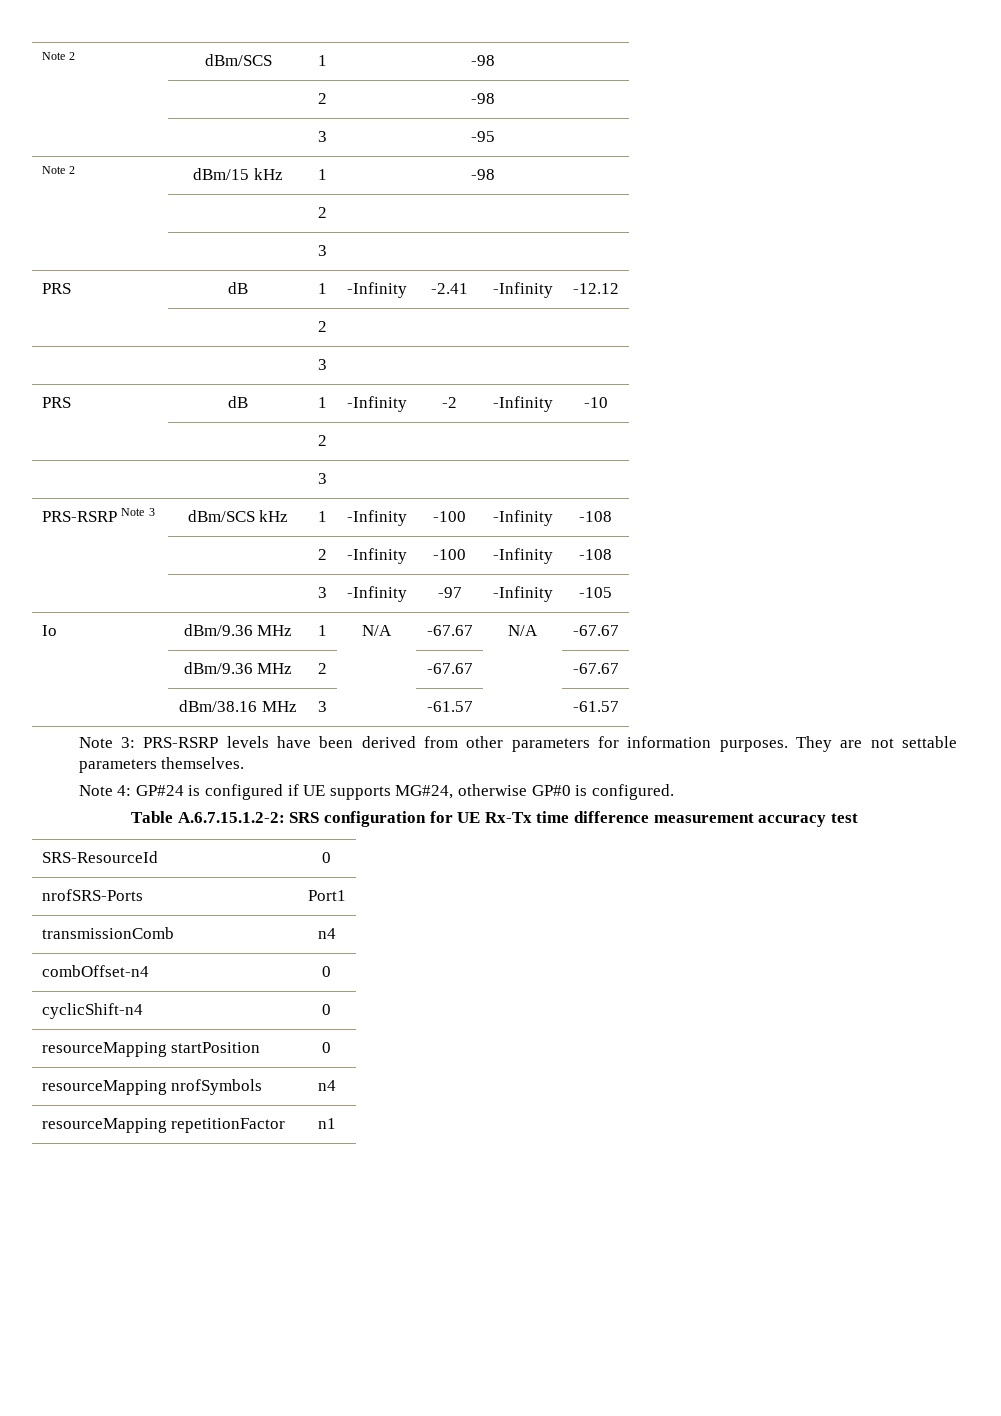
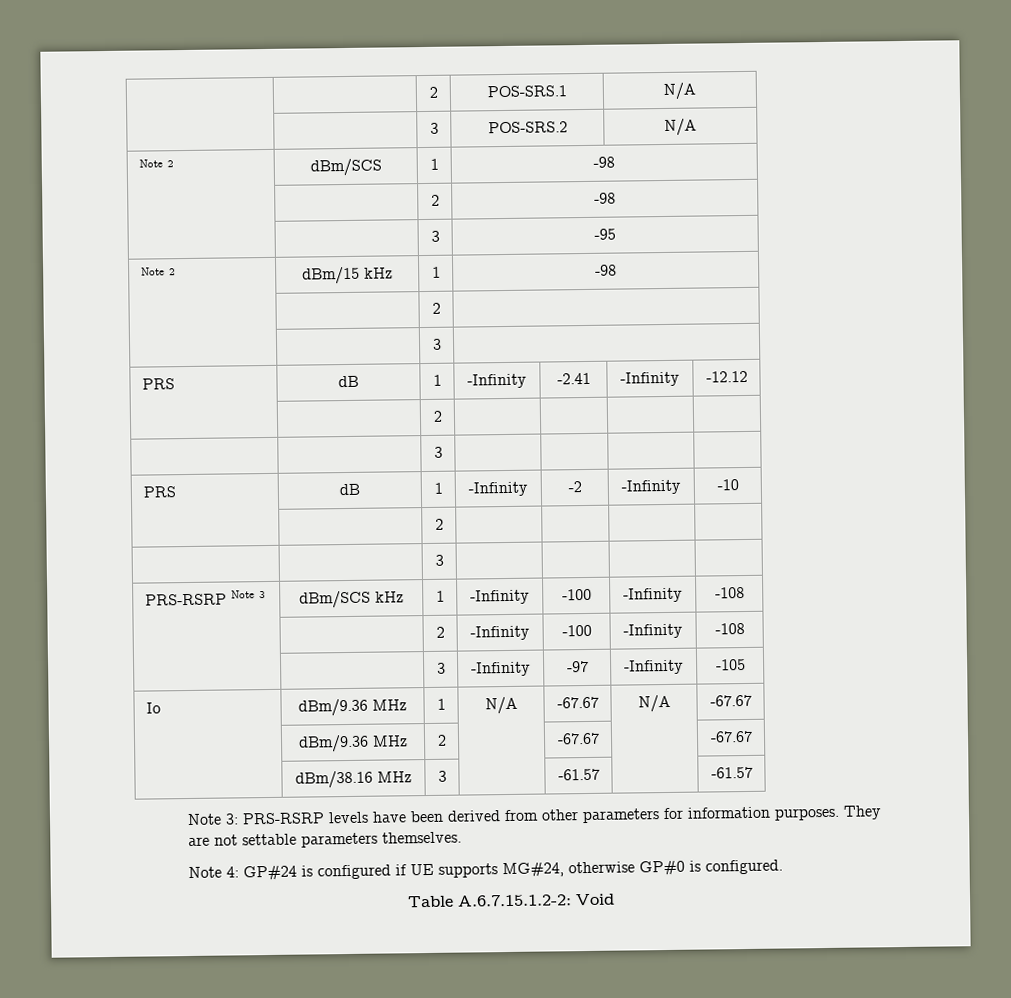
+ | | 2 | POS-SRS.1 | N/A
+ | | 3 | POS-SRS.2 | N/A
- Table A.6.7.15.1.2-2: SRS configuration for UE Rx-Tx time difference measurement accuracy test
- SRS-ResourceId | 0
- nrofSRS-Ports | Port1
- transmissionComb | n4
- combOffset-n4 | 0
- cyclicShift-n4 | 0
- resourceMapping startPosition | 0
- resourceMapping nrofSymbols | n4
- resourceMapping repetitionFactor | n1
+ Table A.6.7.15.1.2-2: Void

